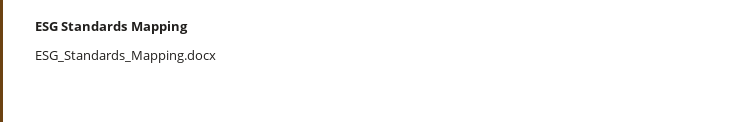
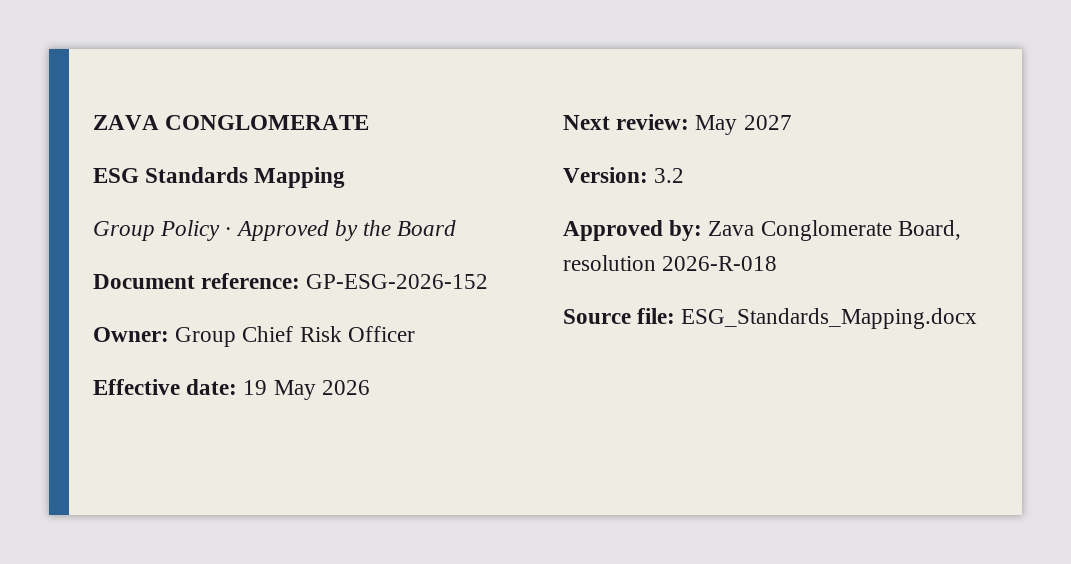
+ ZAVA CONGLOMERATE
- ESG_Standards_Mapping.docx
+ Group Policy · Approved by the Board
+ Document reference: GP-ESG-2026-152
+ Owner: Group Chief Risk Officer
+ Effective date: 19 May 2026
+ Next review: May 2027
+ Version: 3.2
+ Approved by: Zava Conglomerate Board, resolution 2026-R-018
+ Source file: ESG_Standards_Mapping.docx

